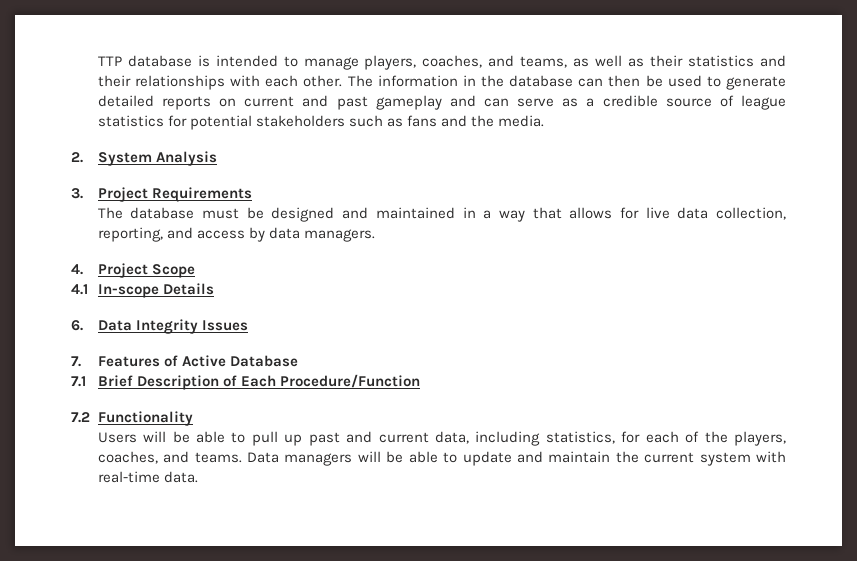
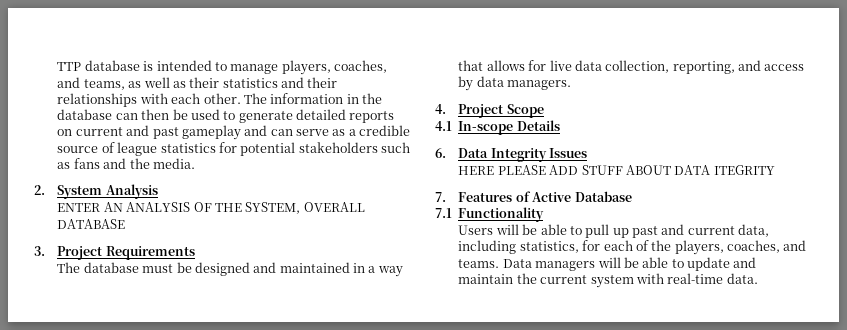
+ ENTER AN ANALYSIS OF THE SYSTEM, OVERALL DATABASE
+ HERE PLEASE ADD STUFF ABOUT DATA ITEGRITY
- 7.1 Brief Description of Each Procedure/Function
- 7.2 Functionality
+ 7.1 Functionality

